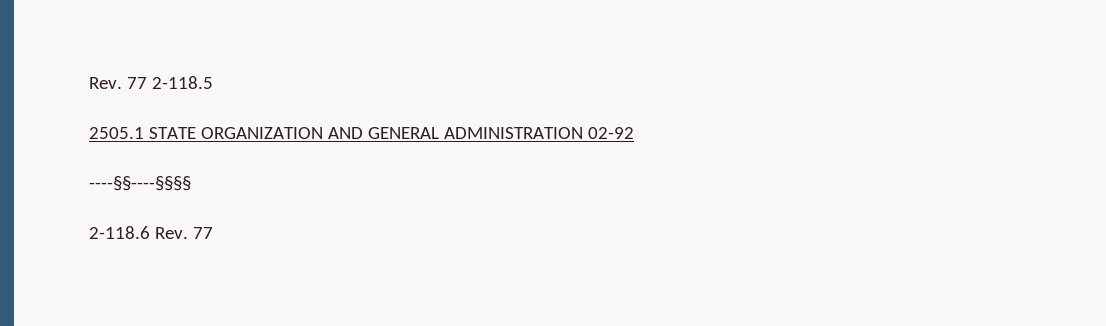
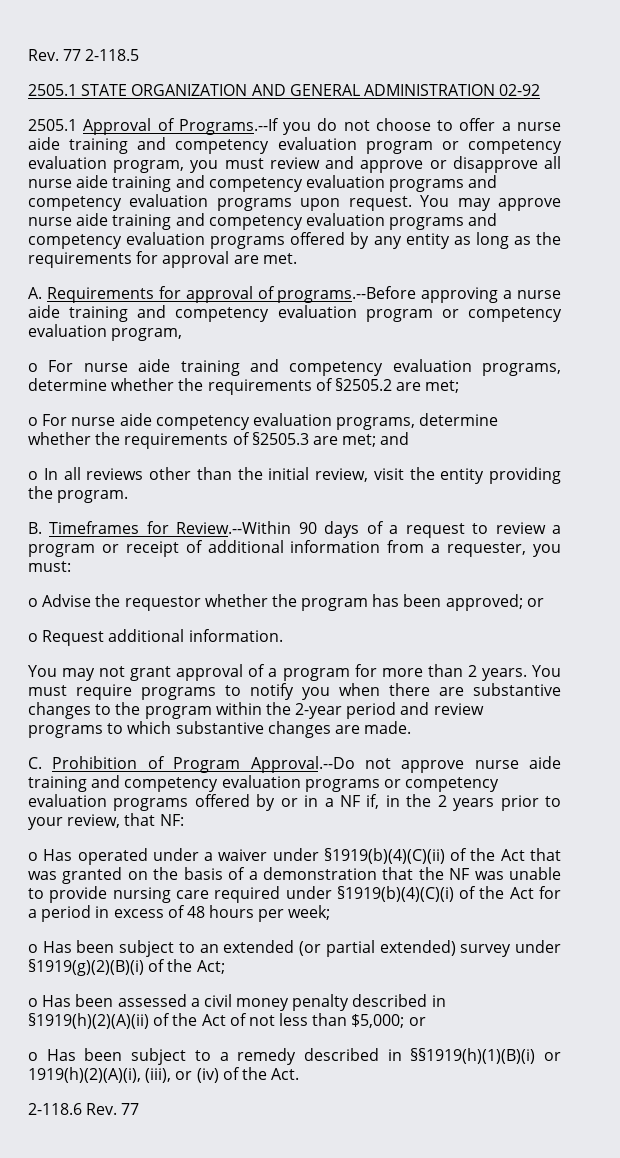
- ----§§----§§§§
+ 2505.1 Approval of Programs.--If you do not choose to offer a nurse aide training and competency evaluation program or competency evaluation program, you must review and approve or disapprove all nurse aide training and competency evaluation programs and competency evaluation programs upon request. You may approve nurse aide training and competency evaluation programs and competency evaluation programs offered by any entity as long as the requirements for approval are met.
+ A. Requirements for approval of programs.--Before approving a nurse aide training and competency evaluation program or competency evaluation program,
+ o For nurse aide training and competency evaluation programs, determine whether the requirements of §2505.2 are met;
+ o For nurse aide competency evaluation programs, determine whether the requirements of §2505.3 are met; and
+ o In all reviews other than the initial review, visit the entity providing the program.
+ B. Timeframes for Review.--Within 90 days of a request to review a program or receipt of additional information from a requester, you must:
+ o Advise the requestor whether the program has been approved; or
+ o Request additional information.
+ You may not grant approval of a program for more than 2 years. You must require programs to notify you when there are substantive changes to the program within the 2-year period and review programs to which substantive changes are made.
+ C. Prohibition of Program Approval.--Do not approve nurse aide training and competency evaluation programs or competency evaluation programs offered by or in a NF if, in the 2 years prior to your review, that NF:
+ o Has operated under a waiver under §1919(b)(4)(C)(ii) of the Act that was granted on the basis of a demonstration that the NF was unable to provide nursing care required under §1919(b)(4)(C)(i) of the Act for a period in excess of 48 hours per week;
+ o Has been subject to an extended (or partial extended) survey under §1919(g)(2)(B)(i) of the Act;
+ o Has been assessed a civil money penalty described in §1919(h)(2)(A)(ii) of the Act of not less than $5,000; or
+ o Has been subject to a remedy described in §§1919(h)(1)(B)(i) or 1919(h)(2)(A)(i), (iii), or (iv) of the Act.

